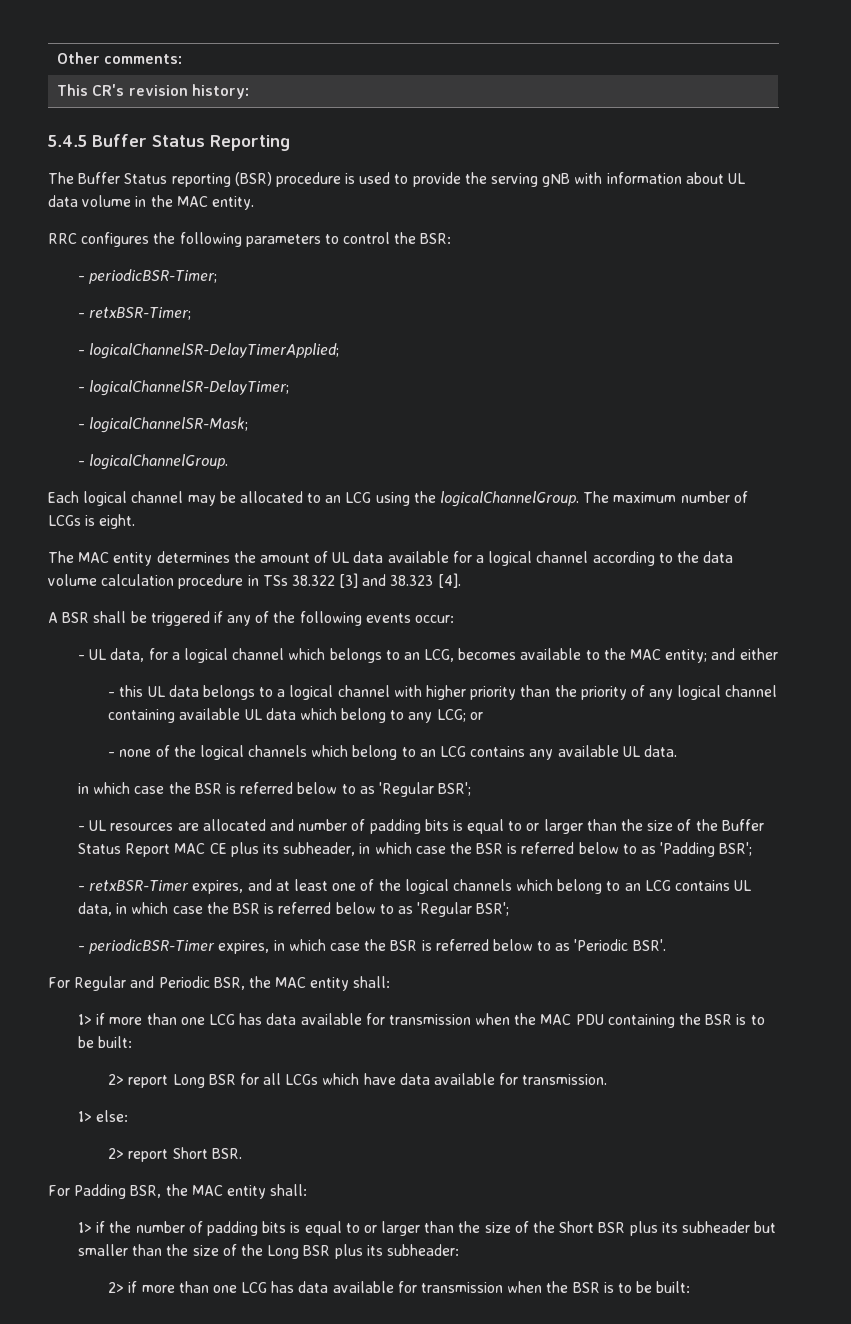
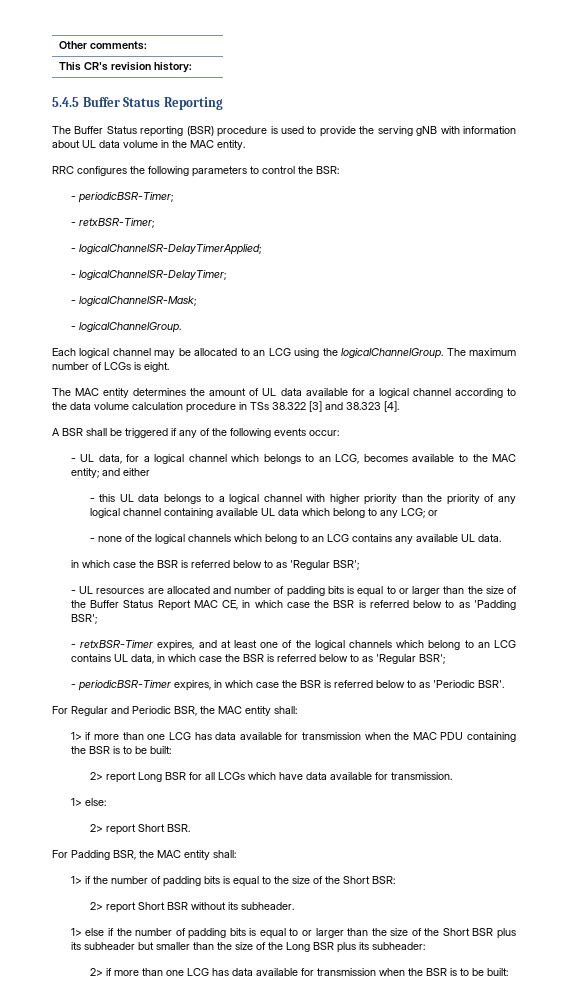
- - UL resources are allocated and number of padding bits is equal to or larger than the size of the Buffer Status Report MAC CE plus its subheader, in which case the BSR is referred below to as 'Padding BSR';
+ - UL resources are allocated and number of padding bits is equal to or larger than the size of the Buffer Status Report MAC CE, in which case the BSR is referred below to as 'Padding BSR';
- 1> if the number of padding bits is equal to or larger than the size of the Short BSR plus its subheader but smaller than the size of the Long BSR plus its subheader:
+ 1> if the number of padding bits is equal to the size of the Short BSR:
+ 2> report Short BSR without its subheader.
+ 1> else if the number of padding bits is equal to or larger than the size of the Short BSR plus its subheader but smaller than the size of the Long BSR plus its subheader:

